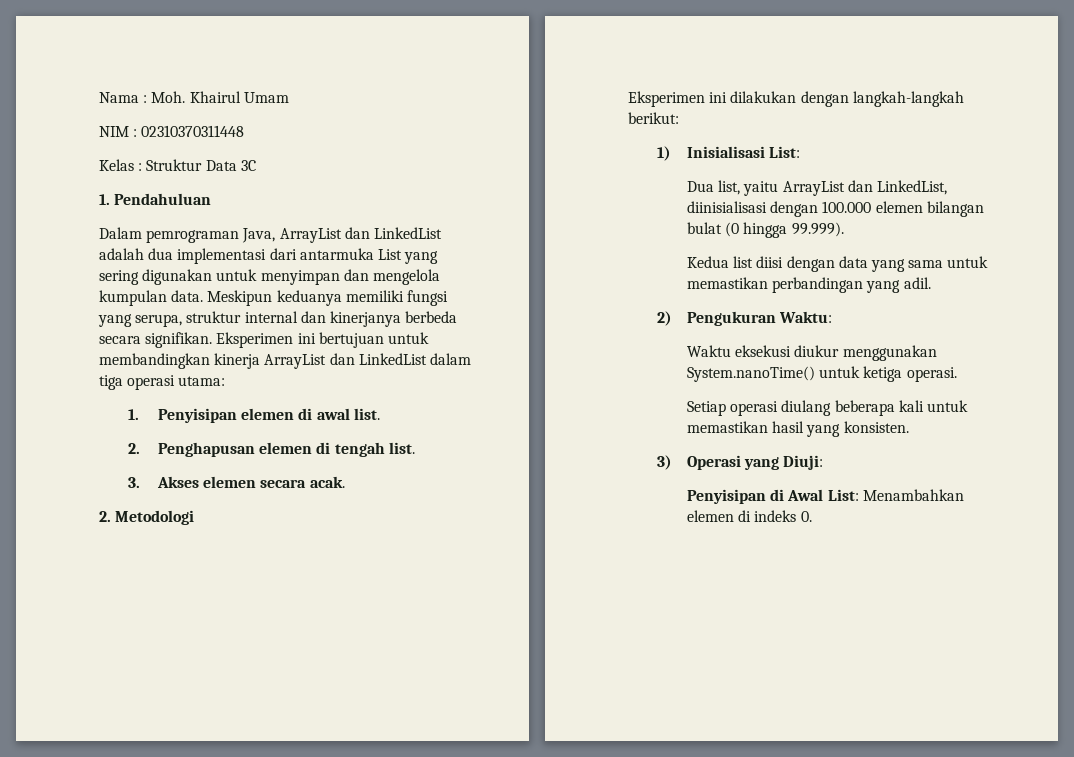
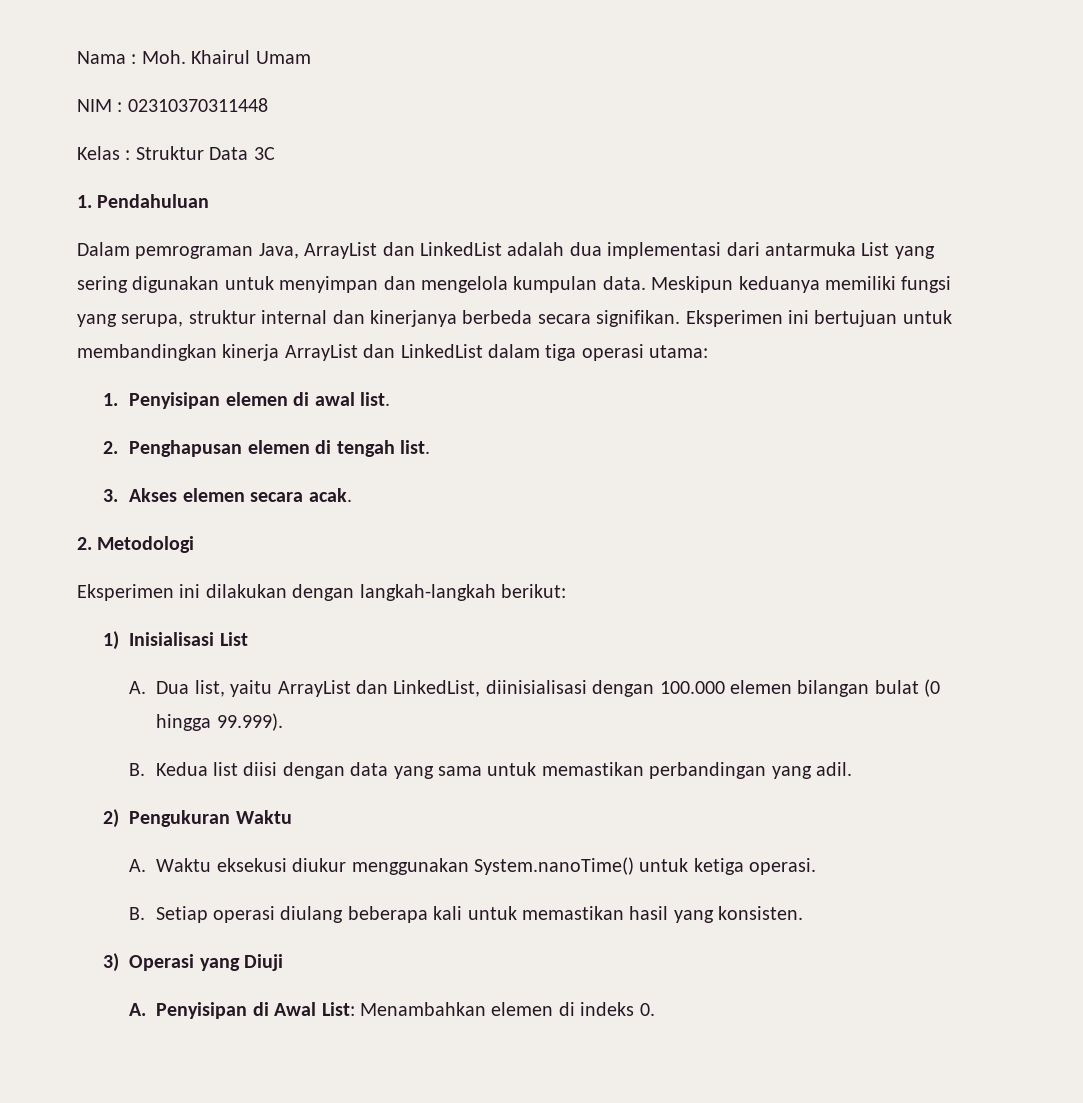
- 1) Inisialisasi List:
- Dua list, yaitu ArrayList dan LinkedList, diinisialisasi dengan 100.000 elemen bilangan bulat (0 hingga 99.999).
+ 1) Inisialisasi List
+ A. Dua list, yaitu ArrayList dan LinkedList, diinisialisasi dengan 100.000 elemen bilangan bulat (0 hingga 99.999).
- Kedua list diisi dengan data yang sama untuk memastikan perbandingan yang adil.
+ B. Kedua list diisi dengan data yang sama untuk memastikan perbandingan yang adil.
- 2) Pengukuran Waktu:
- Waktu eksekusi diukur menggunakan System.nanoTime() untuk ketiga operasi.
+ 2) Pengukuran Waktu
+ A. Waktu eksekusi diukur menggunakan System.nanoTime() untuk ketiga operasi.
- Setiap operasi diulang beberapa kali untuk memastikan hasil yang konsisten.
+ B. Setiap operasi diulang beberapa kali untuk memastikan hasil yang konsisten.
- 3) Operasi yang Diuji:
- Penyisipan di Awal List: Menambahkan elemen di indeks 0.
+ 3) Operasi yang Diuji
+ A. Penyisipan di Awal List: Menambahkan elemen di indeks 0.

